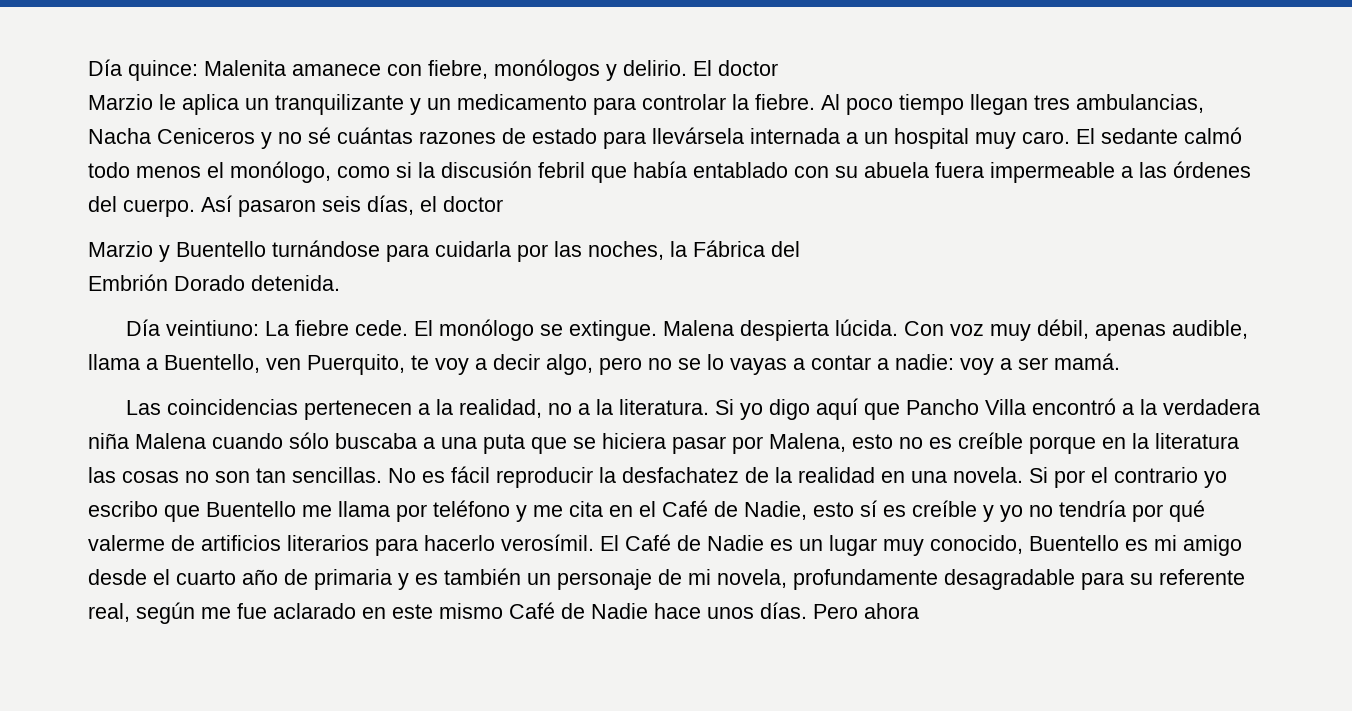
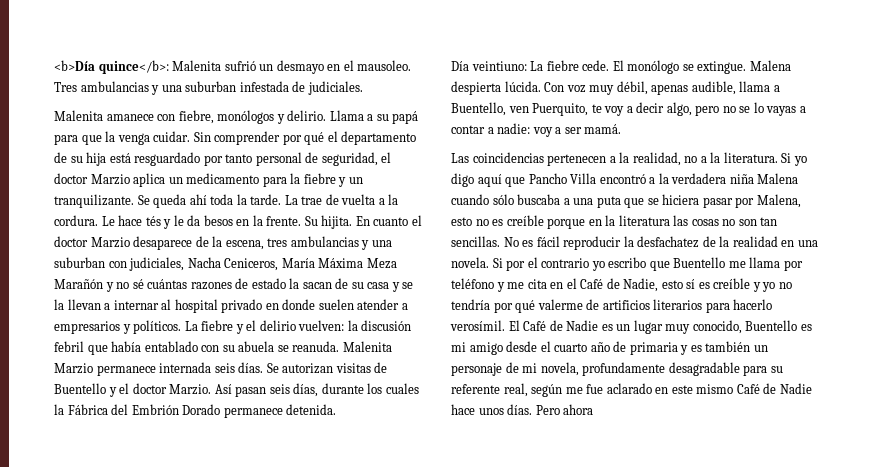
- Día quince: Malenita amanece con fiebre, monólogos y delirio.
+ <b>Día quince</b>: Malenita sufrió un desmayo en el mausoleo. Tres ambulancias y una suburban infestada de judiciales.
+ Malenita amanece con fiebre, monólogos y delirio.
- El doctor
- Marzio le aplica un tranquilizante y un medicamento para controlar la fiebre. Al poco tiempo llegan tres ambulancias, Nacha Ceniceros y no sé cuántas razones de estado para llevársela internada a un hospital muy caro. El sedante calmó todo menos el monólogo, como si la discusión febril que había entablado con su abuela fuera impermeable a las órdenes del cuerpo. Así pasaron seis días, el doctor
- Marzio y Buentello turnándose para cuidarla por las noches, la Fábrica del
- Embrión Dorado detenida.
+ Llama a su papá para que la venga cuidar. Sin comprender por qué el departamento de su hija está resguardado por tanto personal de seguridad, el doctor Marzio aplica un medicamento para la fiebre y un tranquilizante. Se queda ahí toda la tarde. La trae de vuelta a la cordura. Le hace tés y le da besos en la frente. Su hijita. En cuanto el doctor Marzio desaparece de la escena, tres ambulancias y una suburban con judiciales, Nacha Ceniceros, María Máxima Meza Marañón y no sé cuántas razones de estado la sacan de su casa y se la llevan a internar al hospital privado en donde suelen atender a empresarios y políticos. La fiebre y el delirio vuelven: la discusión febril que había entablado con su abuela se reanuda. Malenita Marzio permanece internada seis días. Se autorizan visitas de Buentello y el doctor Marzio. Así pasan seis días, durante los cuales la Fábrica del Embrión Dorado permanece detenida.

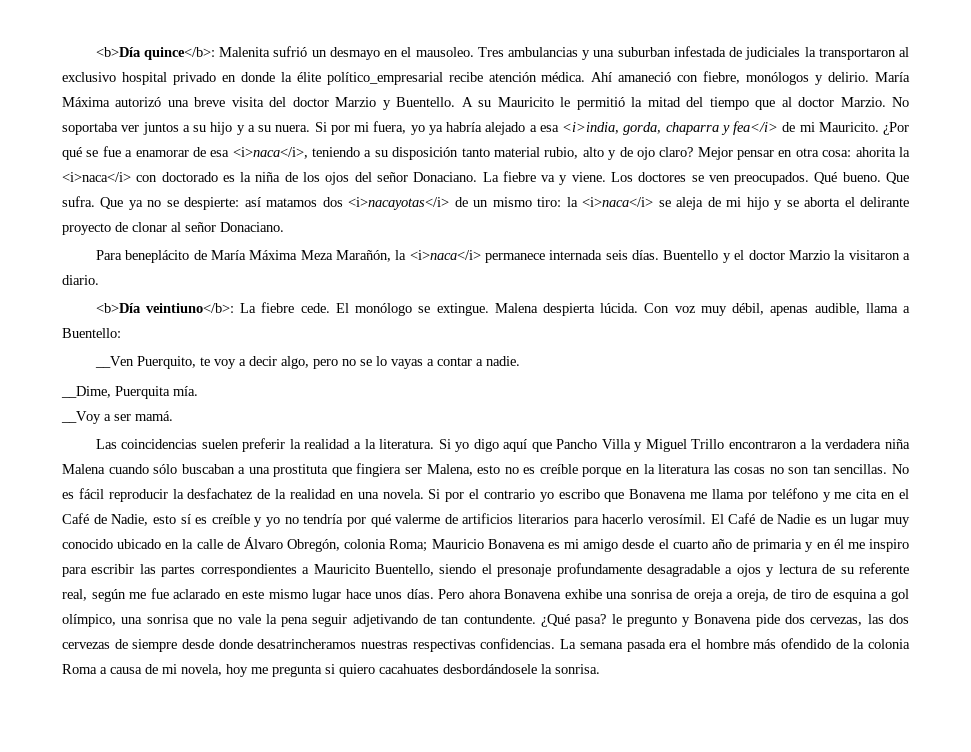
- Tres ambulancias y una suburban infestada de judiciales.
- Malenita amanece con fiebre, monólogos y delirio.
+ Tres ambulancias y una suburban infestada de judiciales la transportaron al exclusivo hospital privado en donde la élite político_empresarial recibe atención médica. Ahí amaneció con fiebre, monólogos y delirio.
- Llama a su papá para que la venga cuidar. Sin comprender por qué el departamento de su hija está resguardado por tanto personal de seguridad, el doctor Marzio aplica un medicamento para la fiebre y un tranquilizante. Se queda ahí toda la tarde. La trae de vuelta a la cordura. Le hace tés y le da besos en la frente. Su hijita. En cuanto el doctor Marzio desaparece de la escena, tres ambulancias y una suburban con judiciales, Nacha Ceniceros, María Máxima Meza Marañón y no sé cuántas razones de estado la sacan de su casa y se la llevan a internar al hospital privado en donde suelen atender a empresarios y políticos. La fiebre y el delirio vuelven: la discusión febril que había entablado con su abuela se reanuda. Malenita Marzio permanece internada seis días. Se autorizan visitas de Buentello y el doctor Marzio. Así pasan seis días, durante los cuales la Fábrica del Embrión Dorado permanece detenida.
- Día veintiuno: La fiebre cede.
+ María Máxima autorizó una breve visita del doctor Marzio y Buentello. A su Mauricito le permitió la mitad del tiempo que al doctor Marzio. No soportaba ver juntos a su hijo y a su nuera. Si por mi fuera, yo ya habría alejado a esa <i>india, gorda, chaparra y fea</i> de mi Mauricito. ¿Por qué se fue a enamorar de esa <i>naca</i>, teniendo a su disposición tanto material rubio, alto y de ojo claro? Mejor pensar en otra cosa: ahorita la <i>naca</i> con doctorado es la niña de los ojos del señor Donaciano. La fiebre va y viene. Los doctores se ven preocupados. Qué bueno. Que sufra. Que ya no se despierte: así matamos dos <i>nacayotas</i> de un mismo tiro: la <i>naca</i> se aleja de mi hijo y se aborta el delirante proyecto de clonar al señor Donaciano.
+ Para beneplácito de María Máxima Meza Marañón, la <i>naca</i> permanece internada seis días. Buentello y el doctor Marzio la visitaron a diario.
+ <b>Día veintiuno</b>: La fiebre cede.
- Con voz muy débil, apenas audible, llama a Buentello, ven Puerquito, te voy a decir algo, pero no se lo vayas a contar a nadie: voy a ser mamá.
+ Con voz muy débil, apenas audible, llama a Buentello:
+ __Ven Puerquito, te voy a decir algo, pero no se lo vayas a contar a nadie.
+ __Dime, Puerquita mía.
+ __Voy a ser mamá.
- Las coincidencias pertenecen a la realidad, no a la literatura.
+ Las coincidencias suelen preferir la realidad a la literatura.
- Si yo digo aquí que Pancho Villa encontró a la verdadera niña Malena cuando sólo buscaba a una puta que se hiciera pasar por Malena, esto no es creíble porque en la literatura las cosas no son tan sencillas.
+ Si yo digo aquí que Pancho Villa y Miguel Trillo encontraron a la verdadera niña Malena cuando sólo buscaban a una prostituta que fingiera ser Malena, esto no es creíble porque en la literatura las cosas no son tan sencillas.
- Si por el contrario yo escribo que Buentello me llama por teléfono y me cita en el Café de Nadie, esto sí es creíble y yo no tendría por qué valerme de artificios literarios para hacerlo verosímil.
+ Si por el contrario yo escribo que Bonavena me llama por teléfono y me cita en el Café de Nadie, esto sí es creíble y yo no tendría por qué valerme de artificios literarios para hacerlo verosímil.
- El Café de Nadie es un lugar muy conocido, Buentello es mi amigo desde el cuarto año de primaria y es también un personaje de mi novela, profundamente desagradable para su referente real, según me fue aclarado en este mismo Café de Nadie hace unos días.
+ El Café de Nadie es un lugar muy conocido ubicado en la calle de Álvaro Obregón, colonia Roma; Mauricio Bonavena es mi amigo desde el cuarto año de primaria y en él me inspiro para escribir las partes correspondientes a Mauricito Buentello, siendo el presonaje profundamente desagradable a ojos y lectura de su referente real, según me fue aclarado en este mismo lugar hace unos días.
- Pero ahora
+ Pero ahora Bonavena exhibe una sonrisa de oreja a oreja, de tiro de esquina a gol olímpico, una sonrisa que no vale la pena seguir adjetivando de tan contundente. ¿Qué pasa? le pregunto y Bonavena pide dos cervezas, las dos cervezas de siempre desde donde desatrincheramos nuestras respectivas confidencias. La semana pasada era el hombre más ofendido de la colonia Roma a causa de mi novela, hoy me pregunta si quiero cacahuates desbordándosele la sonrisa.

